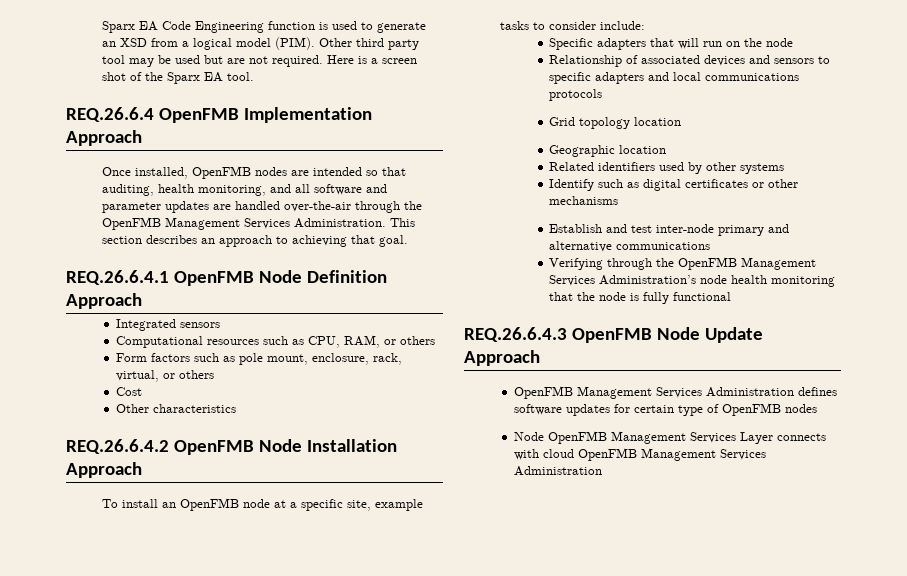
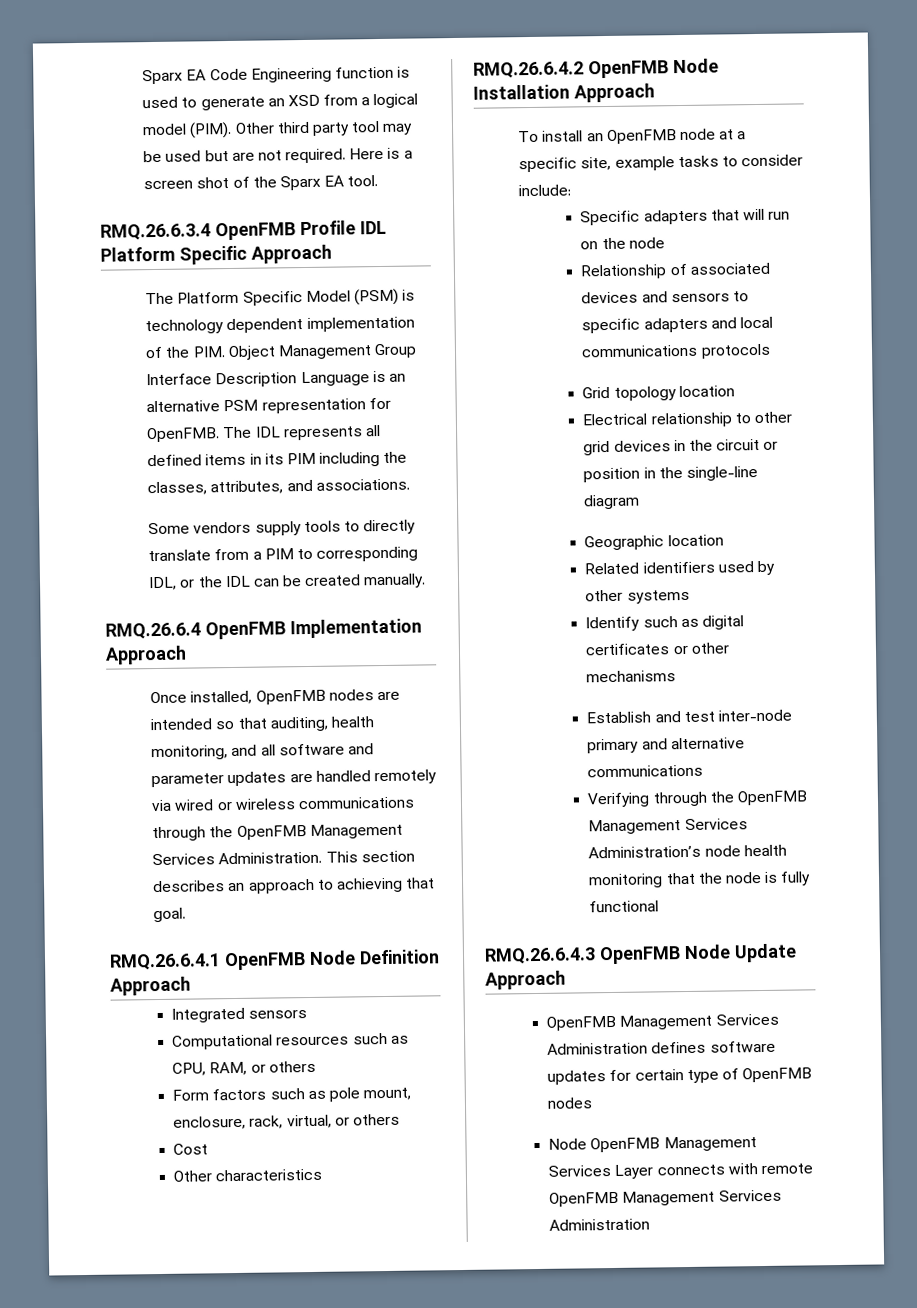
- REQ.26.6.4 OpenFMB Implementation Approach
+ RMQ.26.6.3.4 OpenFMB Profile IDL Platform Specific Approach
+ The Platform Specific Model (PSM) is technology dependent implementation of the PIM. Object Management Group Interface Description Language is an alternative PSM representation for OpenFMB. The IDL represents all defined items in its PIM including the classes, attributes, and associations.
+ Some vendors supply tools to directly translate from a PIM to corresponding IDL, or the IDL can be created manually.
+ RMQ.26.6.4 OpenFMB Implementation Approach
- Once installed, OpenFMB nodes are intended so that auditing, health monitoring, and all software and parameter updates are handled over-the-air through the OpenFMB Management Services Administration.
+ Once installed, OpenFMB nodes are intended so that auditing, health monitoring, and all software and parameter updates are handled remotely via wired or wireless communications through the OpenFMB Management Services Administration.
- REQ.26.6.4.1 OpenFMB Node Definition Approach
+ RMQ.26.6.4.1 OpenFMB Node Definition Approach
- REQ.26.6.4.2 OpenFMB Node Installation Approach
+ RMQ.26.6.4.2 OpenFMB Node Installation Approach
+ Electrical relationship to other grid devices in the circuit or position in the single-line diagram
- REQ.26.6.4.3 OpenFMB Node Update Approach
+ RMQ.26.6.4.3 OpenFMB Node Update Approach
- Node OpenFMB Management Services Layer connects with cloud OpenFMB Management Services Administration
+ Node OpenFMB Management Services Layer connects with remote OpenFMB Management Services Administration

